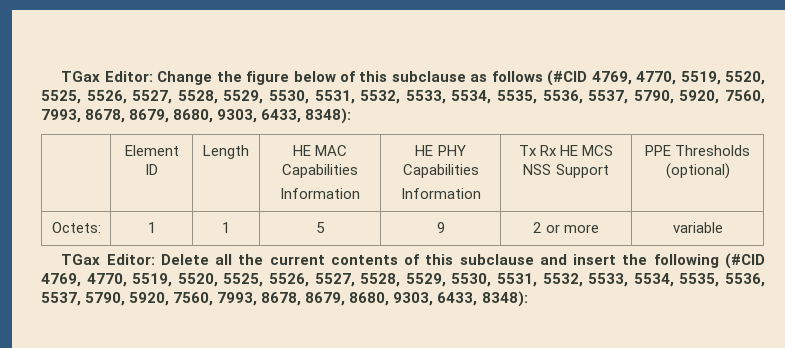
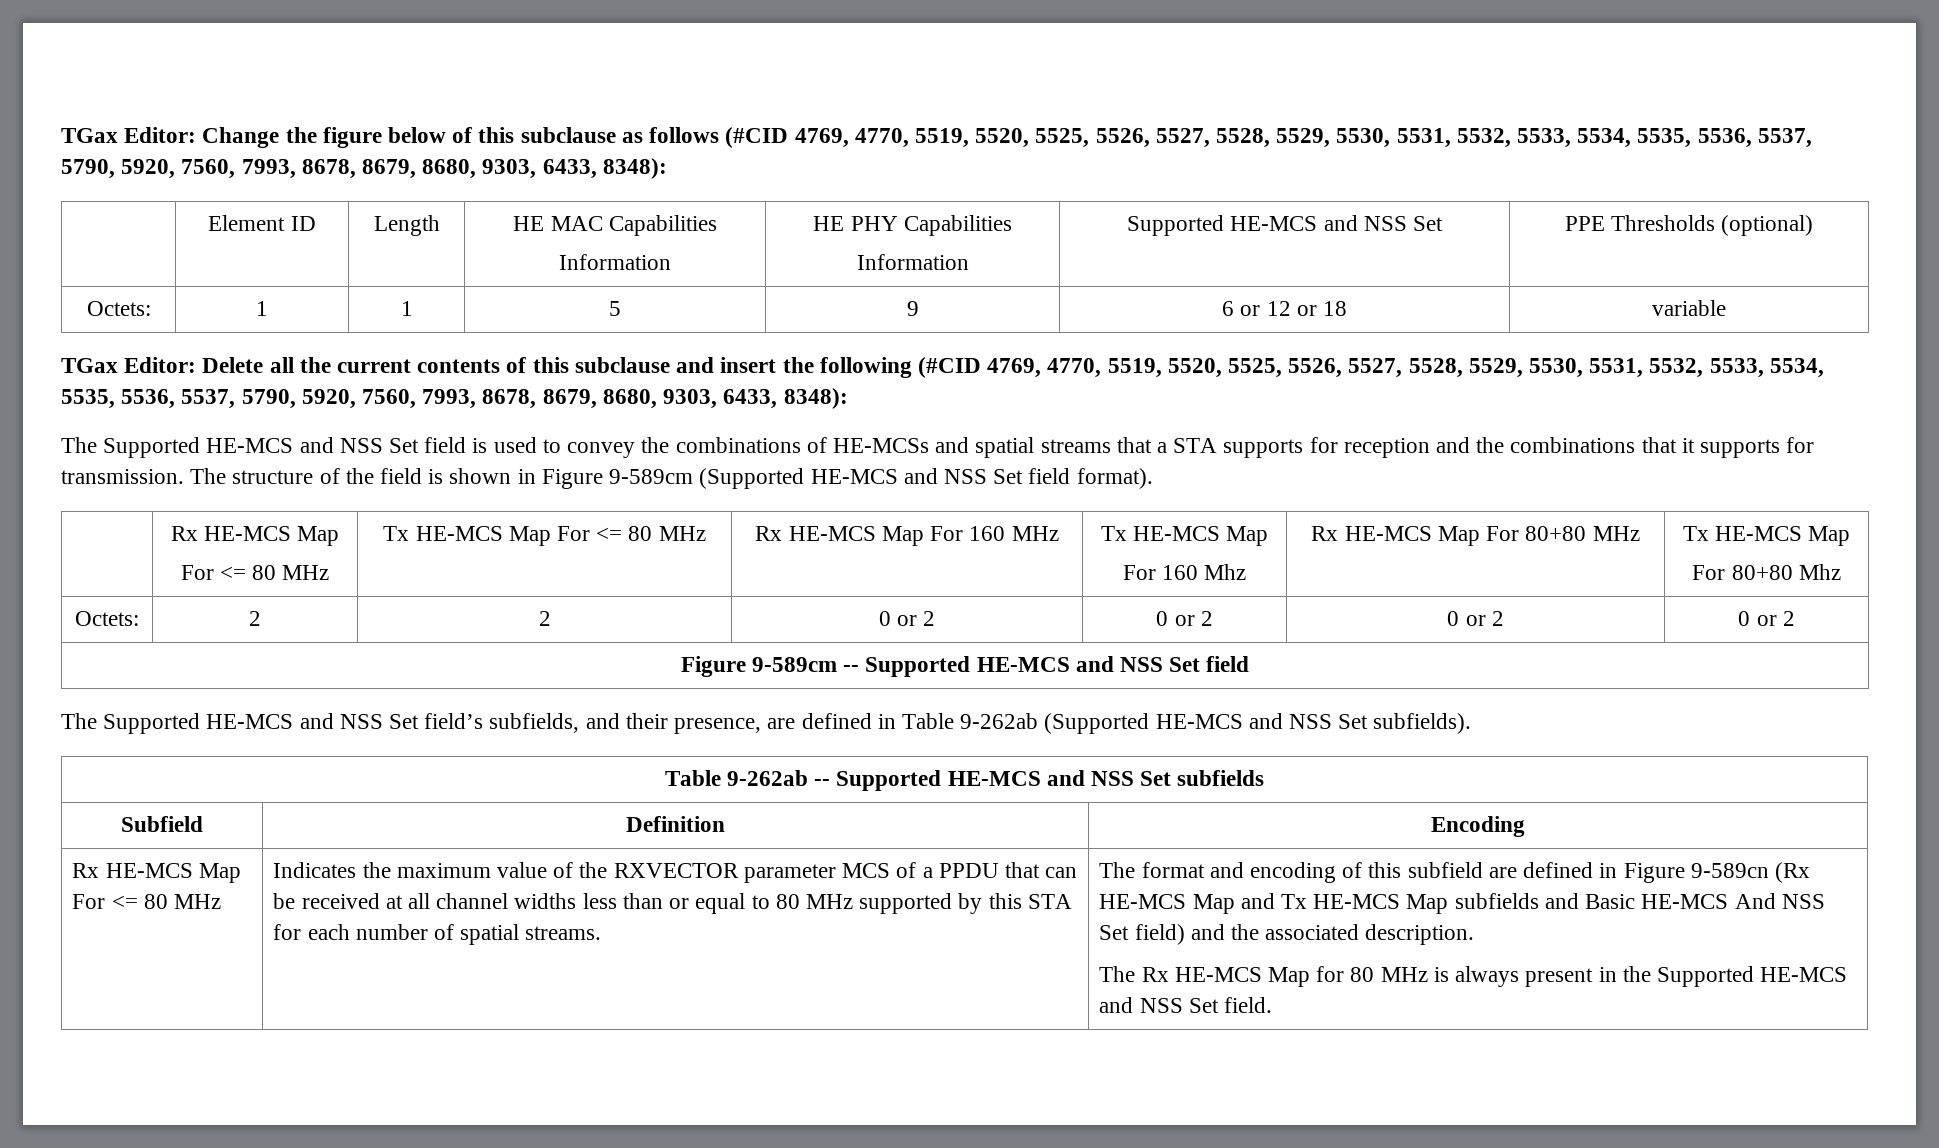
  | Element ID | Length | HE MAC Capabilities
  Information | HE PHY Capabilities
- Information | Tx Rx HE MCS NSS Support | PPE Thresholds (optional)
+ Information | Supported HE-MCS and NSS Set | PPE Thresholds (optional)
- Octets: | 1 | 1 | 5 | 9 | 2 or more | variable
+ Octets: | 1 | 1 | 5 | 9 | 6 or 12 or 18 | variable
+ The Supported HE-MCS and NSS Set field is used to convey the combinations of HE-MCSs and spatial streams that a STA supports for reception and the combinations that it supports for transmission. The structure of the field is shown in Figure 9-589cm (Supported HE-MCS and NSS Set field format).
+ | Rx HE-MCS Map
+ For <= 80 MHz | Tx HE-MCS Map For <= 80 MHz | Rx HE-MCS Map For 160 MHz | Tx HE-MCS Map
+ For 160 Mhz | Rx HE-MCS Map For 80+80 MHz | Tx HE-MCS Map
+ For 80+80 Mhz
+ Octets: | 2 | 2 | 0 or 2 | 0 or 2 | 0 or 2 | 0 or 2
+ Figure 9-589cm -- Supported HE-MCS and NSS Set field
+ The Supported HE-MCS and NSS Set field’s subfields, and their presence, are defined in Table 9-262ab (Supported HE-MCS and NSS Set subfields).
+ Table 9-262ab -- Supported HE-MCS and NSS Set subfields
+ Subfield | Definition | Encoding
+ Rx HE-MCS Map For <= 80 MHz | Indicates the maximum value of the RXVECTOR parameter MCS of a PPDU that can be received at all channel widths less than or equal to 80 MHz supported by this STA for each number of spatial streams. | The format and encoding of this subfield are defined in Figure 9-589cn (Rx HE-MCS Map and Tx HE-MCS Map subfields and Basic HE-MCS And NSS Set field) and the associated description.
+ The Rx HE-MCS Map for 80 MHz is always present in the Supported HE-MCS and NSS Set field.

